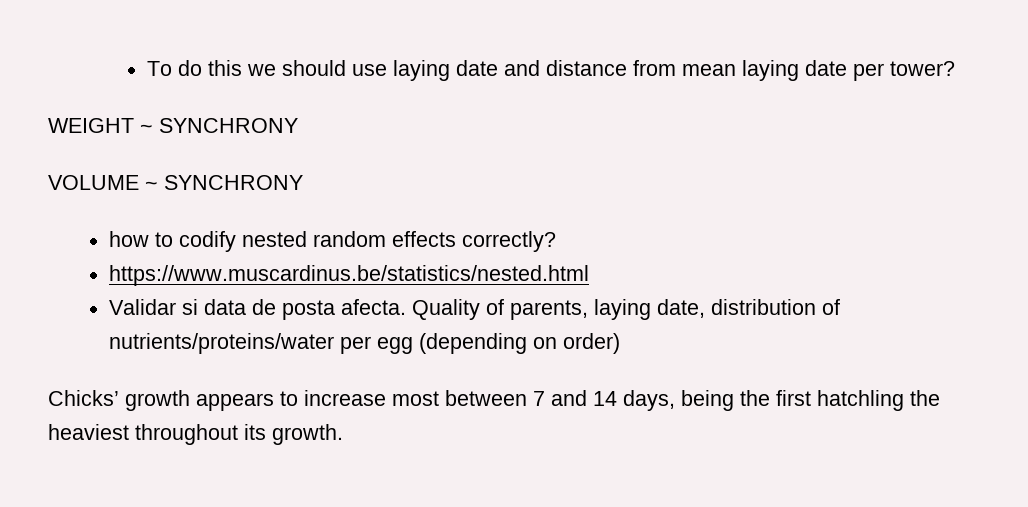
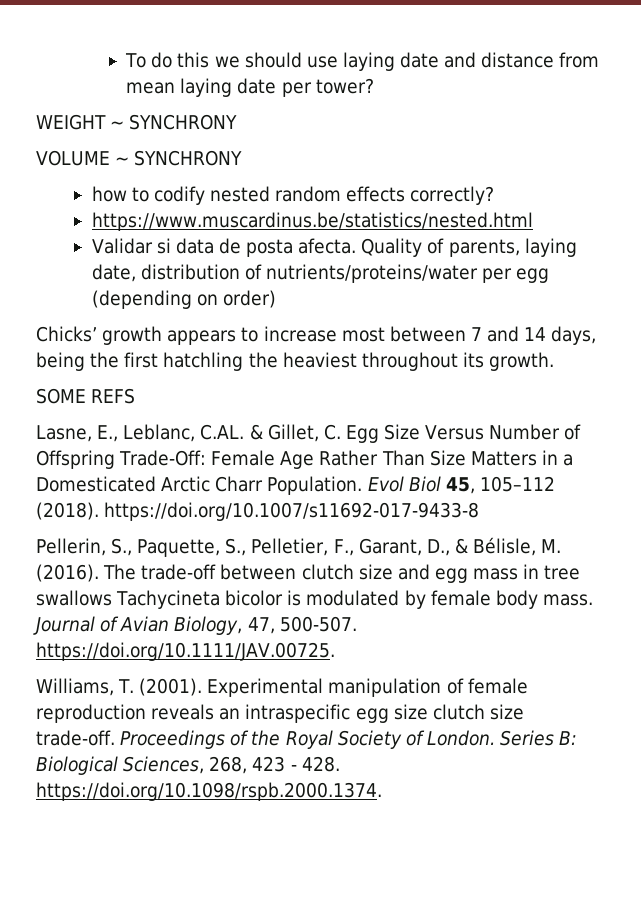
+ SOME REFS
+ Lasne, E., Leblanc, C.AL. & Gillet, C. Egg Size Versus Number of Offspring Trade-Off: Female Age Rather Than Size Matters in a Domesticated Arctic Charr Population. Evol Biol 45, 105–112 (2018). https://doi.org/10.1007/s11692-017-9433-8
+ Pellerin, S., Paquette, S., Pelletier, F., Garant, D., & Bélisle, M. (2016). The trade-off between clutch size and egg mass in tree swallows Tachycineta bicolor is modulated by female body mass. Journal of Avian Biology, 47, 500-507. https://doi.org/10.1111/JAV.00725.
+ Williams, T. (2001). Experimental manipulation of female reproduction reveals an intraspecific egg size clutch size trade-off. Proceedings of the Royal Society of London. Series B: Biological Sciences, 268, 423 - 428. https://doi.org/10.1098/rspb.2000.1374.

